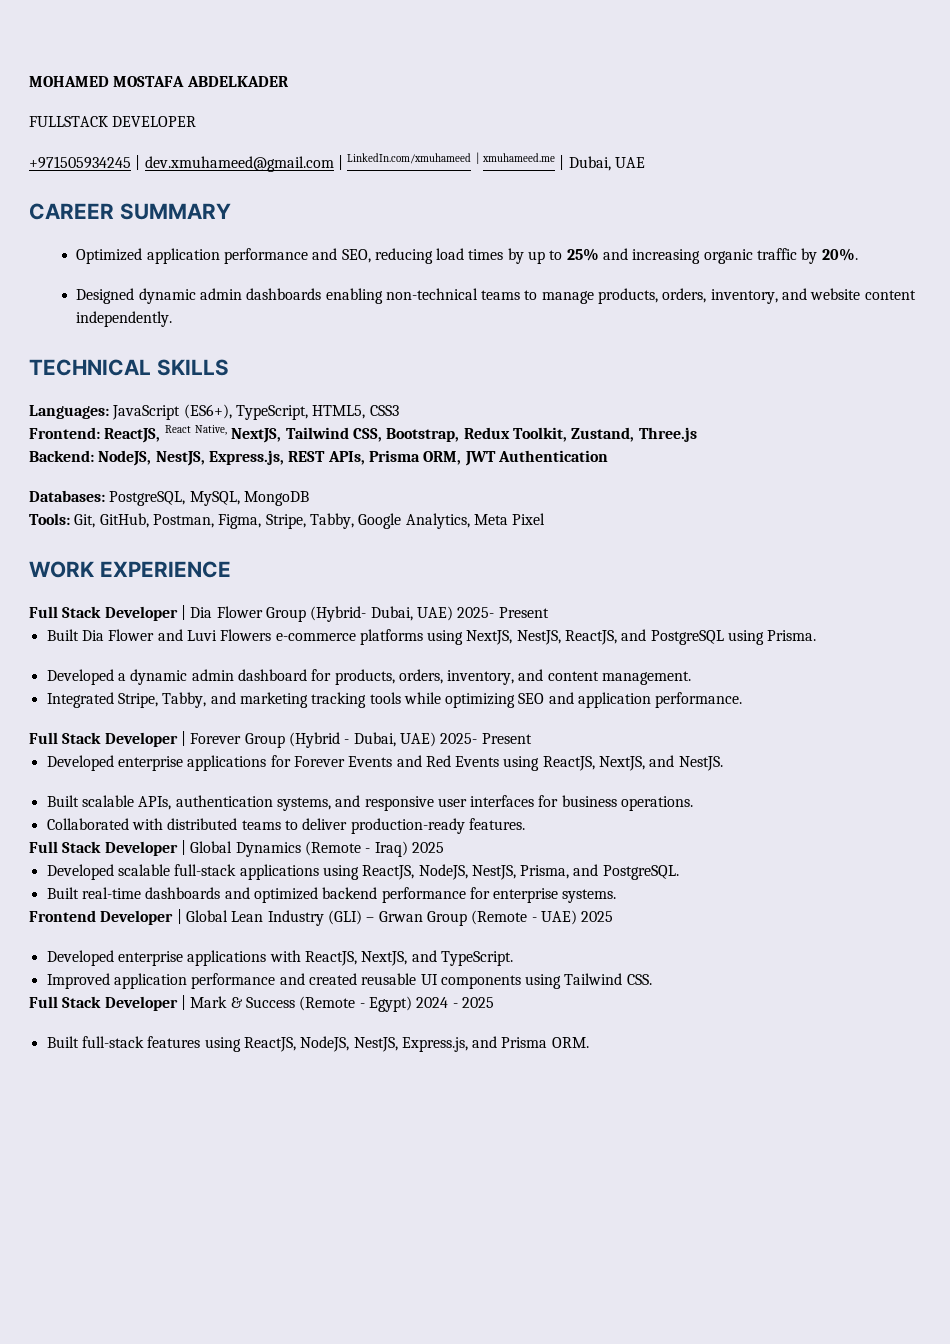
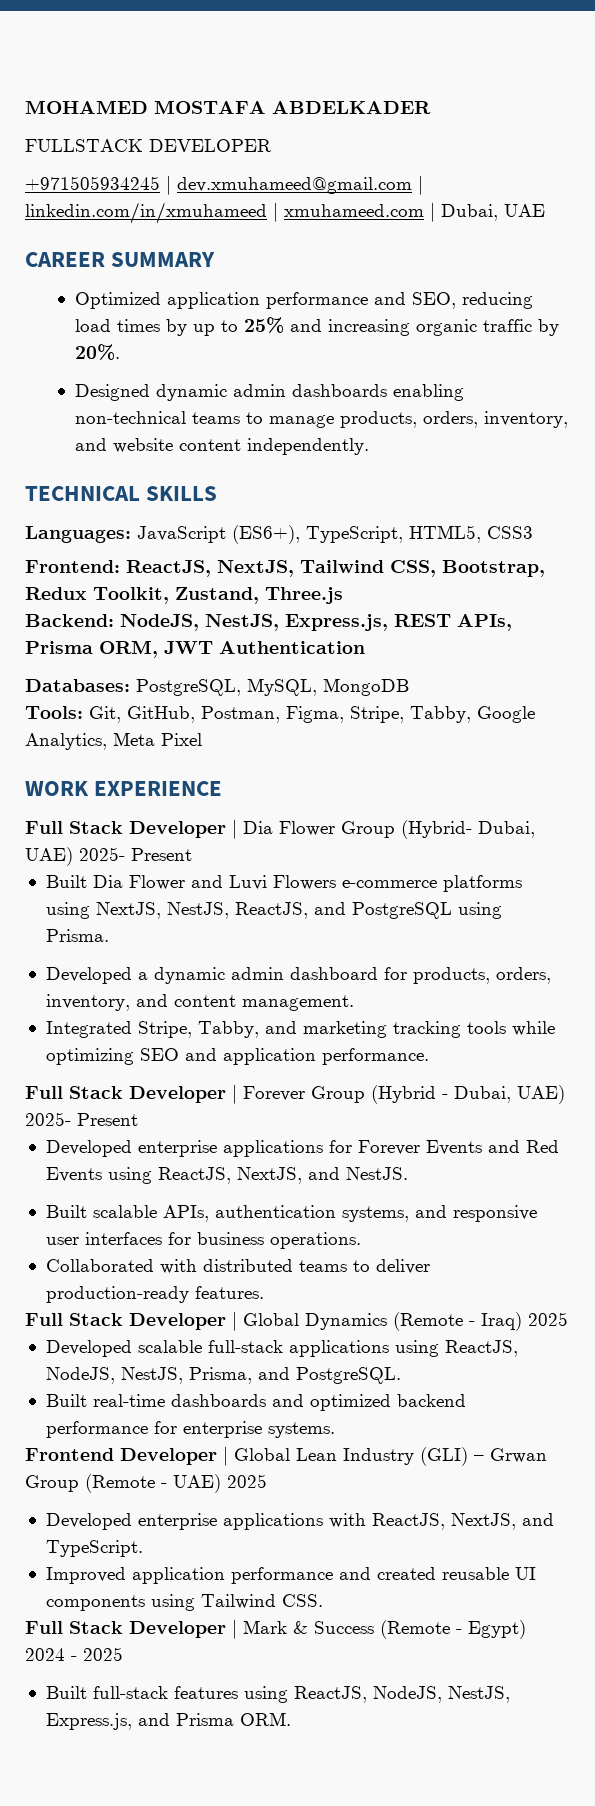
- +971505934245 | dev.xmuhameed@gmail.com | LinkedIn.com/xmuhameed | xmuhameed.me | Dubai, UAE
+ +971505934245 | dev.xmuhameed@gmail.com | linkedin.com/in/xmuhameed | xmuhameed.com | Dubai, UAE
- Frontend: ReactJS, React Native, NextJS, Tailwind CSS, Bootstrap, Redux Toolkit, Zustand, Three.js
+ Frontend: ReactJS, NextJS, Tailwind CSS, Bootstrap, Redux Toolkit, Zustand, Three.js

